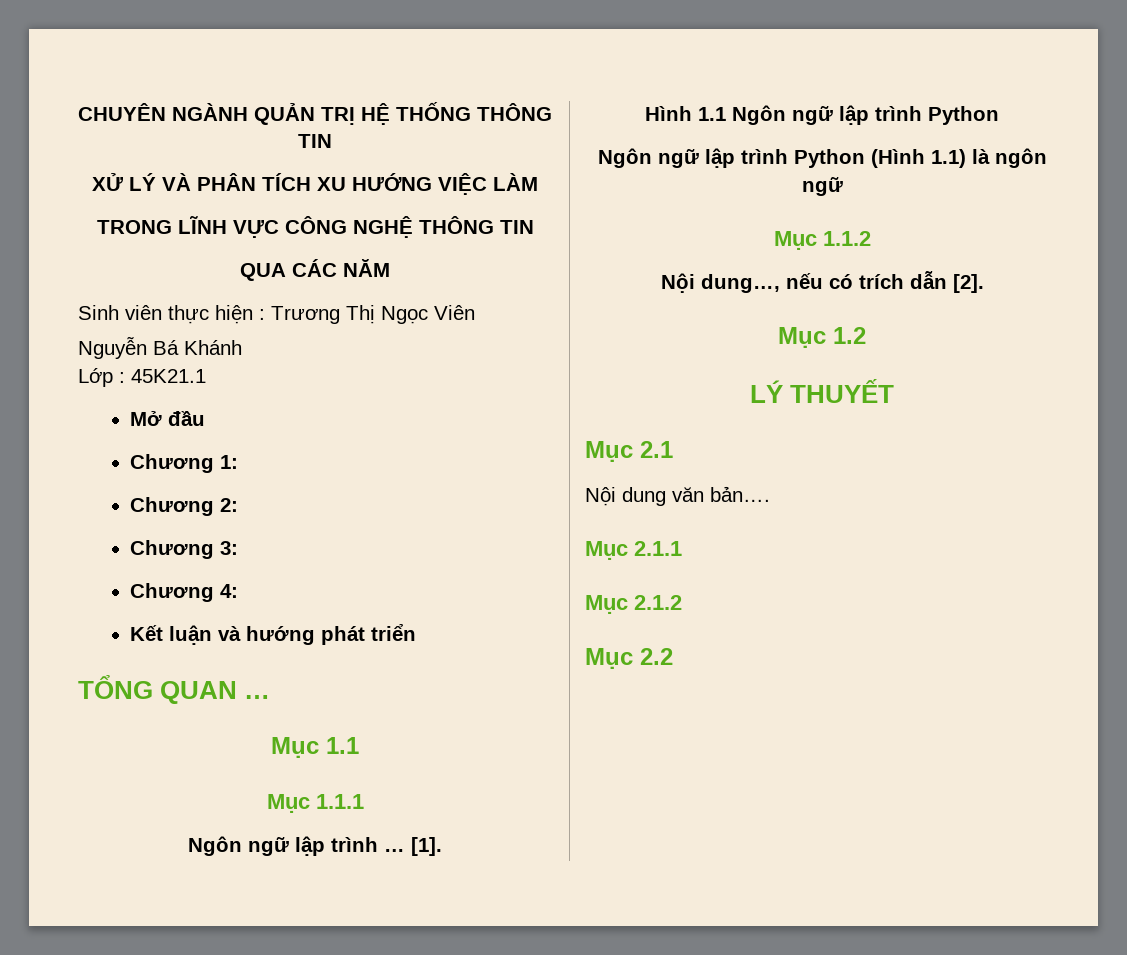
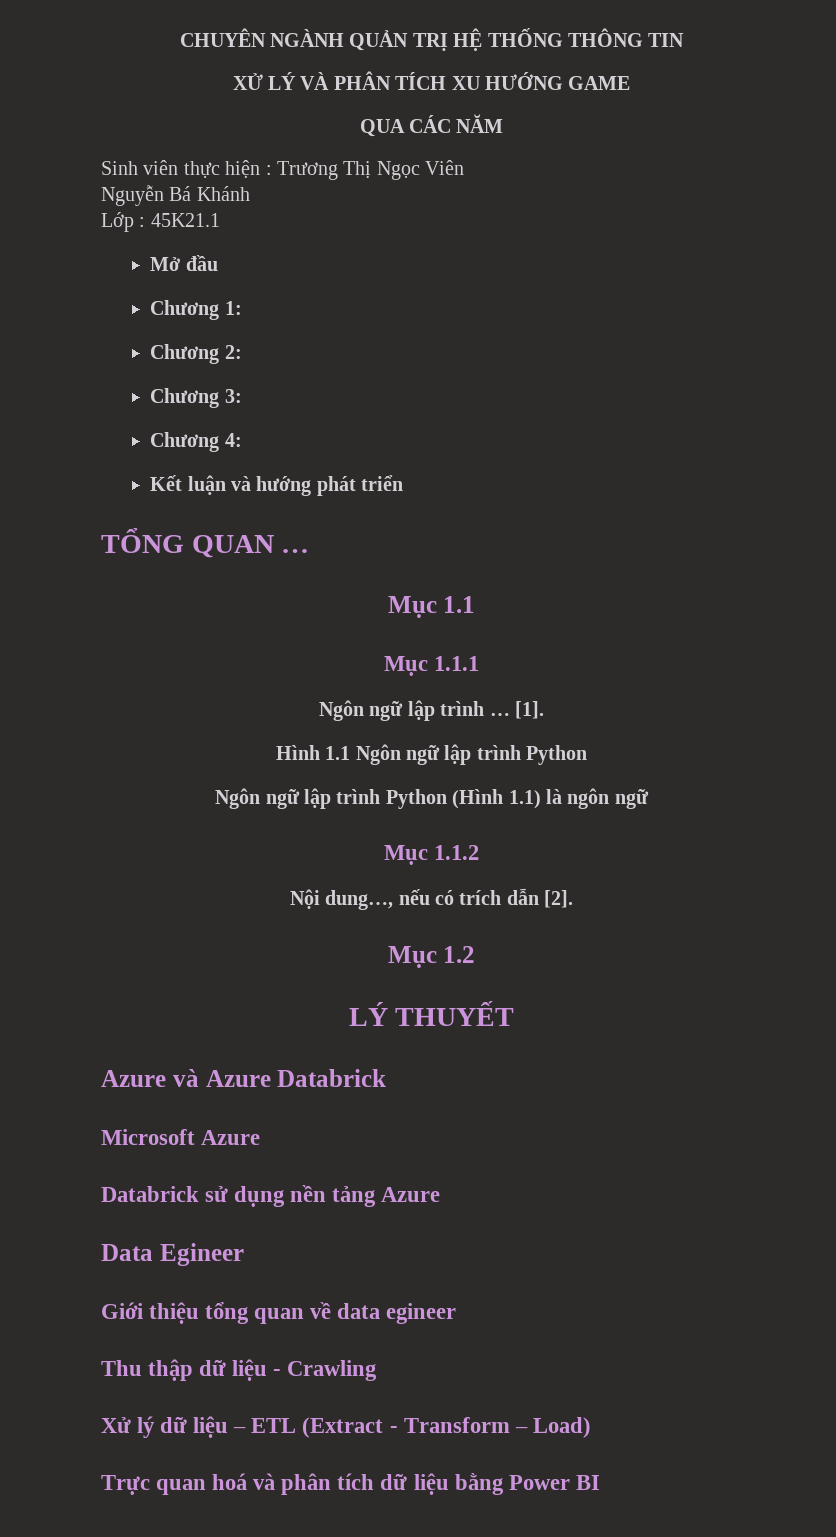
- XỬ LÝ VÀ PHÂN TÍCH XU HƯỚNG VIỆC LÀM
- TRONG LĨNH VỰC CÔNG NGHỆ THÔNG TIN
+ XỬ LÝ VÀ PHÂN TÍCH XU HƯỚNG GAME
- Mục 2.1
- Nội dung văn bản….
- Mục 2.1.1
- Mục 2.1.2
- Mục 2.2
+ Azure và Azure Databrick
+ Microsoft Azure
+ Databrick sử dụng nền tảng Azure
+ Data Egineer
+ Giới thiệu tổng quan về data egineer
+ Thu thập dữ liệu - Crawling
+ Xử lý dữ liệu – ETL (Extract - Transform – Load)
+ Trực quan hoá và phân tích dữ liệu bằng Power BI

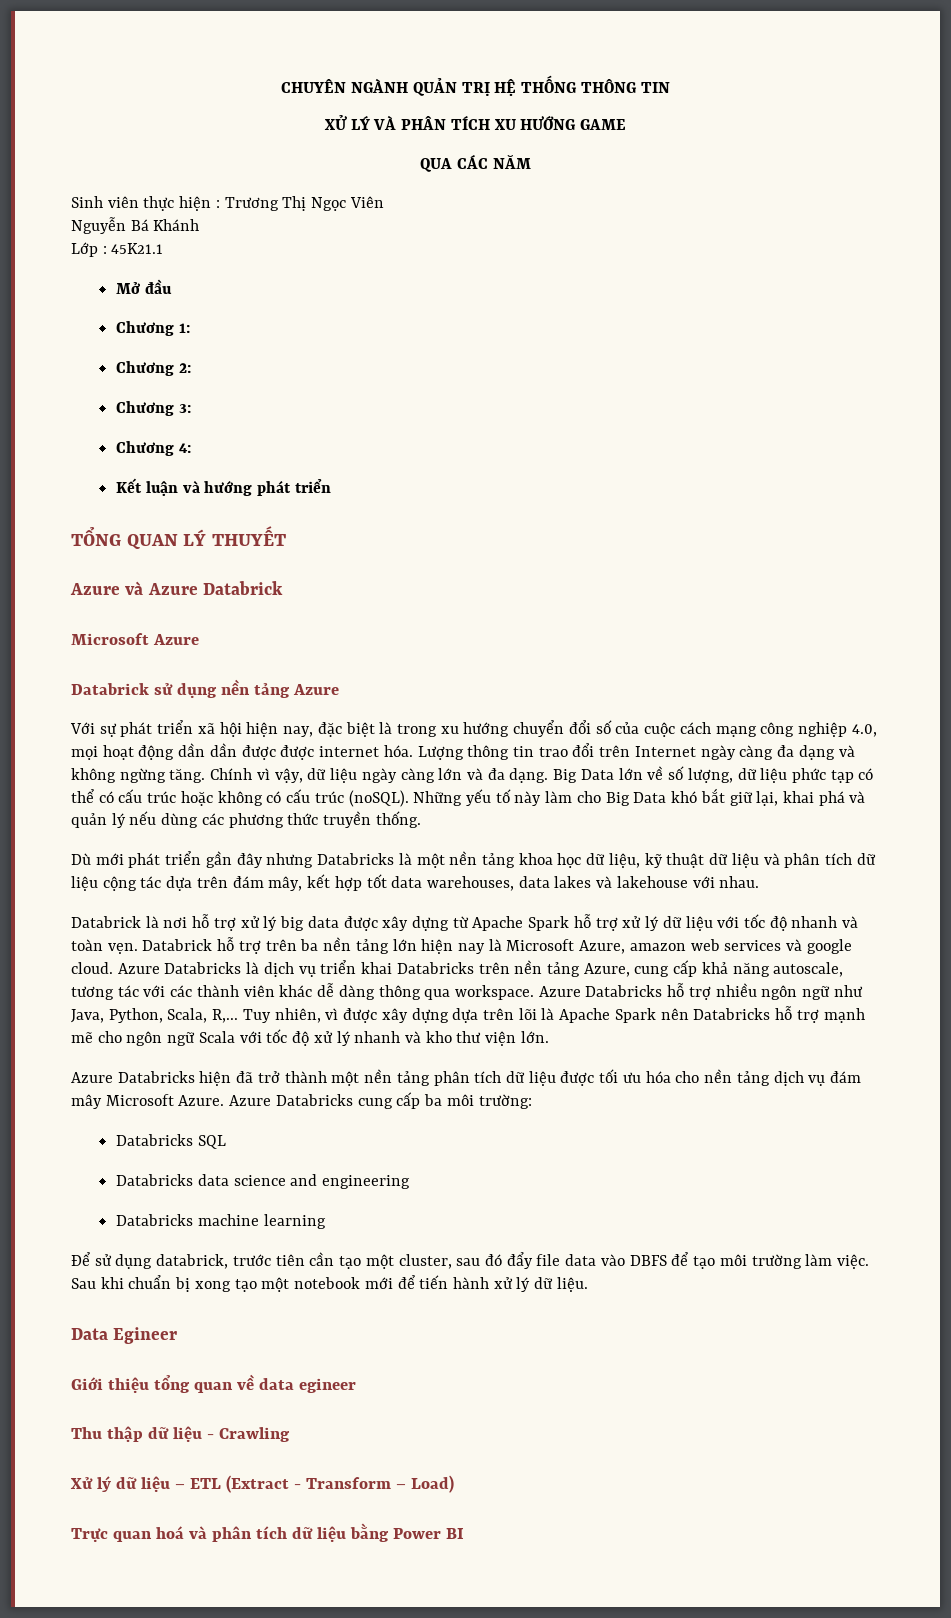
- TỔNG QUAN …
- Mục 1.1
- Mục 1.1.1
- Ngôn ngữ lập trình … [1].
- Hình 1.1 Ngôn ngữ lập trình Python
- Ngôn ngữ lập trình Python (Hình 1.1) là ngôn ngữ
- Mục 1.1.2
- Nội dung…, nếu có trích dẫn [2].
- Mục 1.2
- LÝ THUYẾT
+ TỔNG QUAN LÝ THUYẾT
+ Với sự phát triển xã hội hiện nay, đặc biệt là trong xu hướng chuyển đổi số của cuộc cách mạng công nghiệp 4.0, mọi hoạt động dần dần được được internet hóa. Lượng thông tin trao đổi trên Internet ngày càng đa dạng và không ngừng tăng. Chính vì vậy, dữ liệu ngày càng lớn và đa dạng. Big Data lớn về số lượng, dữ liệu phức tạp có thể có cấu trúc hoặc không có cấu trúc (noSQL). Những yếu tố này làm cho Big Data khó bắt giữ lại, khai phá và quản lý nếu dùng các phương thức truyền thống.
+ Dù mới phát triển gần đây nhưng Databricks là một nền tảng khoa học dữ liệu, kỹ thuật dữ liệu và phân tích dữ liệu cộng tác dựa trên đám mây, kết hợp tốt data warehouses, data lakes và lakehouse với nhau.
+ Databrick là nơi hỗ trợ xử lý big data được xây dựng từ Apache Spark hỗ trợ xử lý dữ liệu với tốc độ nhanh và toàn vẹn. Databrick hỗ trợ trên ba nền tảng lớn hiện nay là Microsoft Azure, amazon web services và google cloud. Azure Databricks là dịch vụ triển khai Databricks trên nền tảng Azure, cung cấp khả năng autoscale, tương tác với các thành viên khác dễ dàng thông qua workspace. Azure Databricks hỗ trợ nhiều ngôn ngữ như Java, Python, Scala, R,... Tuy nhiên, vì được xây dựng dựa trên lõi là Apache Spark nên Databricks hỗ trợ mạnh mẽ cho ngôn ngữ Scala với tốc độ xử lý nhanh và kho thư viện lớn.
+ Azure Databricks hiện đã trở thành một nền tảng phân tích dữ liệu được tối ưu hóa cho nền tảng dịch vụ đám mây Microsoft Azure. Azure Databricks cung cấp ba môi trường:
+ Databricks SQL
+ Databricks data science and engineering
+ Databricks machine learning
+ Để sử dụng databrick, trước tiên cần tạo một cluster, sau đó đẩy file data vào DBFS để tạo môi trường làm việc. Sau khi chuẩn bị xong tạo một notebook mới để tiến hành xử lý dữ liệu.

